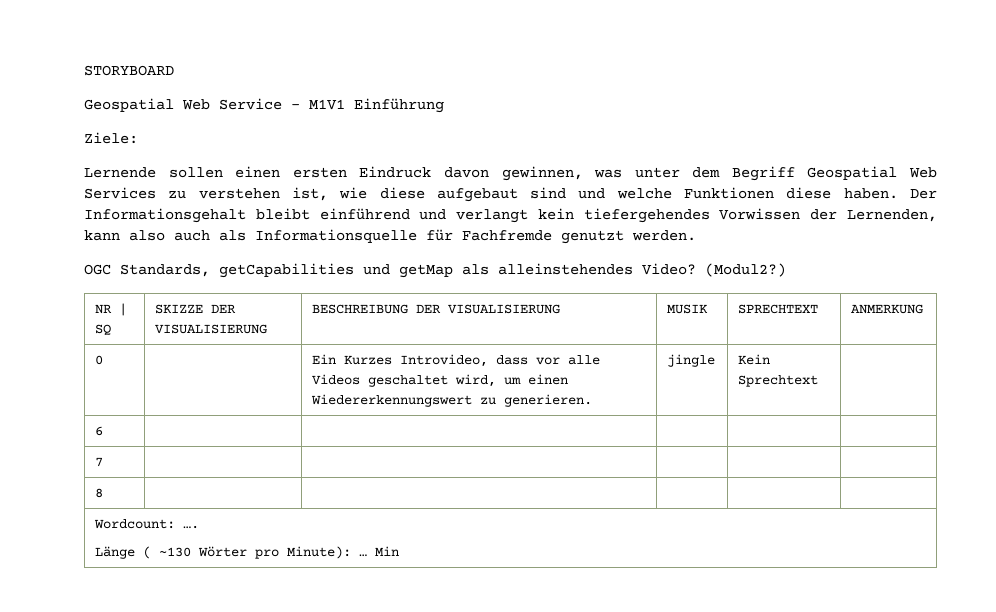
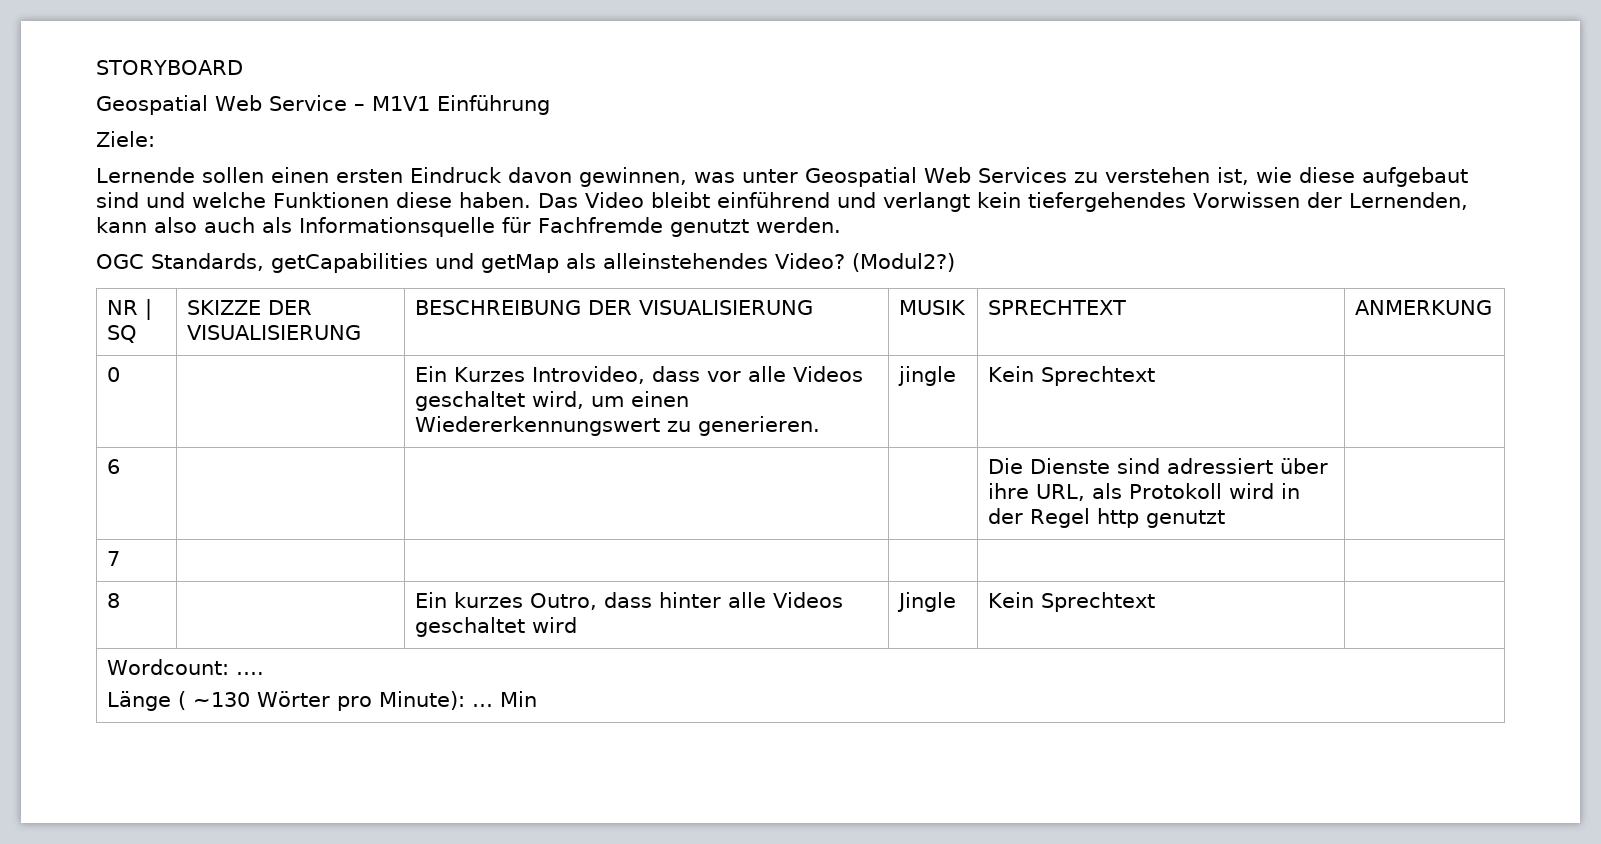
- Lernende sollen einen ersten Eindruck davon gewinnen, was unter dem Begriff Geospatial Web Services zu verstehen ist, wie diese aufgebaut sind und welche Funktionen diese haben.
+ Lernende sollen einen ersten Eindruck davon gewinnen, was unter Geospatial Web Services zu verstehen ist, wie diese aufgebaut sind und welche Funktionen diese haben.
- Der Informationsgehalt bleibt einführend und verlangt kein tiefergehendes Vorwissen der Lernenden, kann also auch als Informationsquelle für Fachfremde genutzt werden.
+ Das Video bleibt einführend und verlangt kein tiefergehendes Vorwissen der Lernenden, kann also auch als Informationsquelle für Fachfremde genutzt werden.
- 6 | | | | |
+ 6 | | | | Die Dienste sind adressiert über ihre URL, als Protokoll wird in der Regel http genutzt |
  7 | | | | |
- 8 | | | | |
+ 8 | | Ein kurzes Outro, dass hinter alle Videos geschaltet wird | Jingle | Kein Sprechtext |

